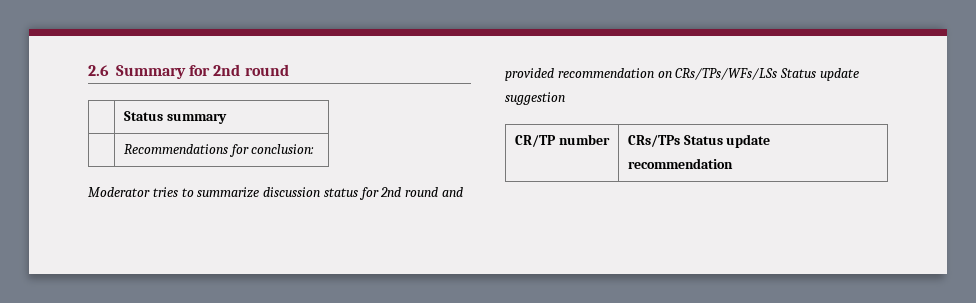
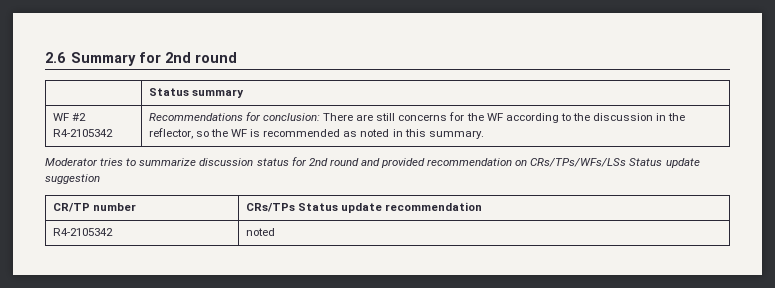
- | Recommendations for conclusion:
+ WF #2 R4-2105342 | Recommendations for conclusion: There are still concerns for the WF according to the discussion in the reflector, so the WF is recommended as noted in this summary.
+ R4-2105342 | noted

